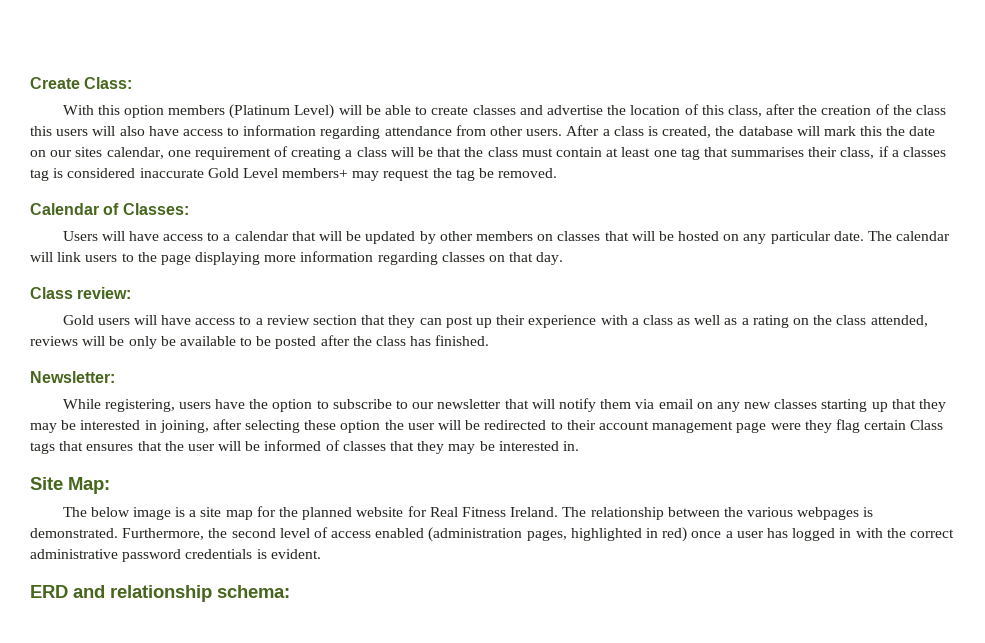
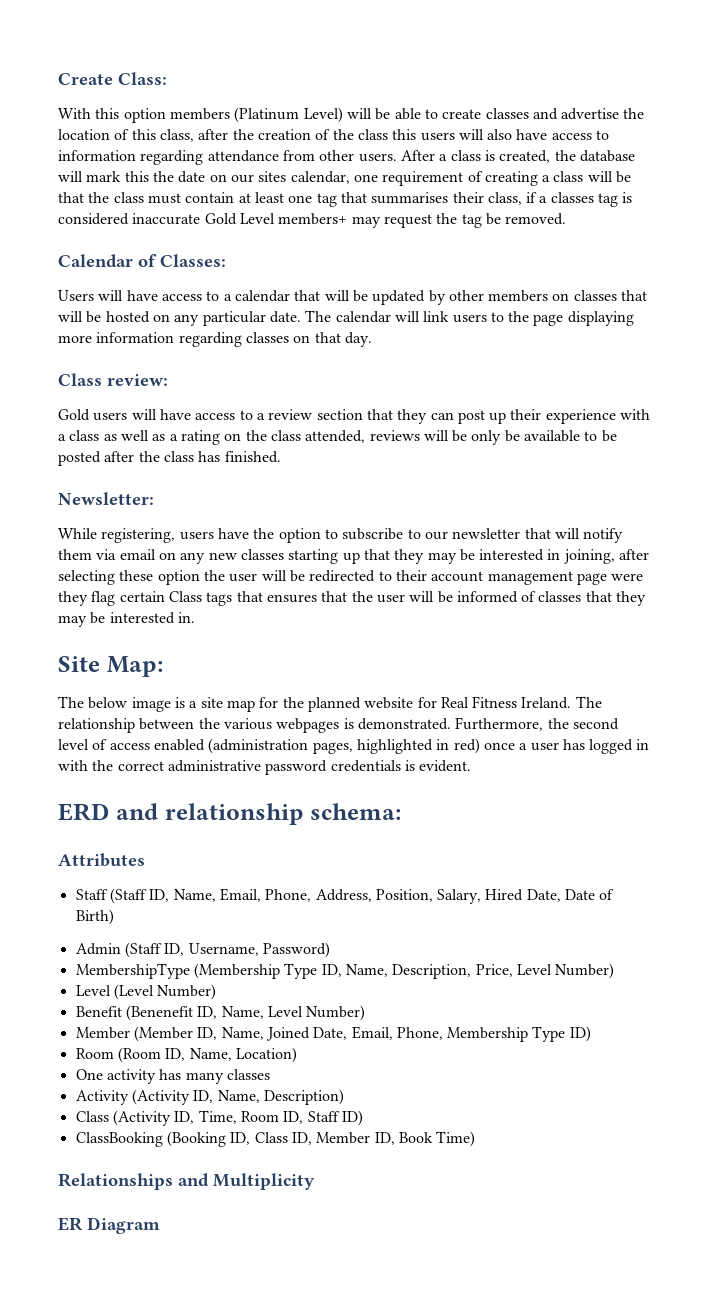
+ Attributes
+ Staff (Staff ID, Name, Email, Phone, Address, Position, Salary, Hired Date, Date of Birth)
+ Admin (Staff ID, Username, Password)
+ MembershipType (Membership Type ID, Name, Description, Price, Level Number)
+ Level (Level Number)
+ Benefit (Benenefit ID, Name, Level Number)
+ Member (Member ID, Name, Joined Date, Email, Phone, Membership Type ID)
+ Room (Room ID, Name, Location)
+ One activity has many classes
+ Activity (Activity ID, Name, Description)
+ Class (Activity ID, Time, Room ID, Staff ID)
+ ClassBooking (Booking ID, Class ID, Member ID, Book Time)
+ Relationships and Multiplicity
+ ER Diagram

